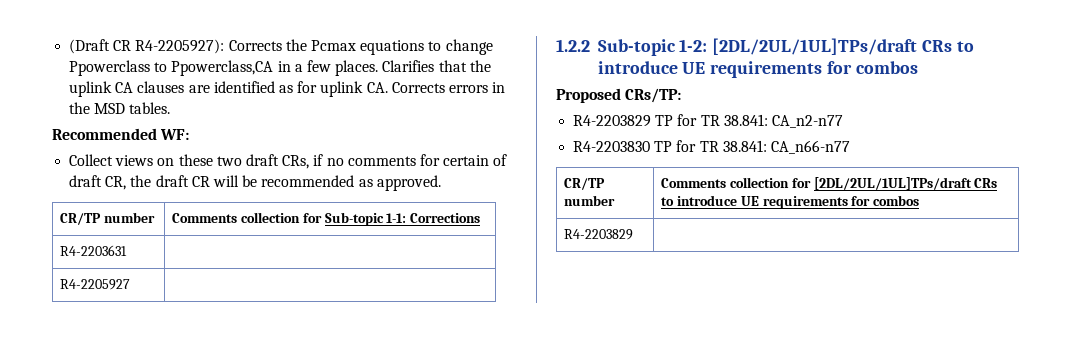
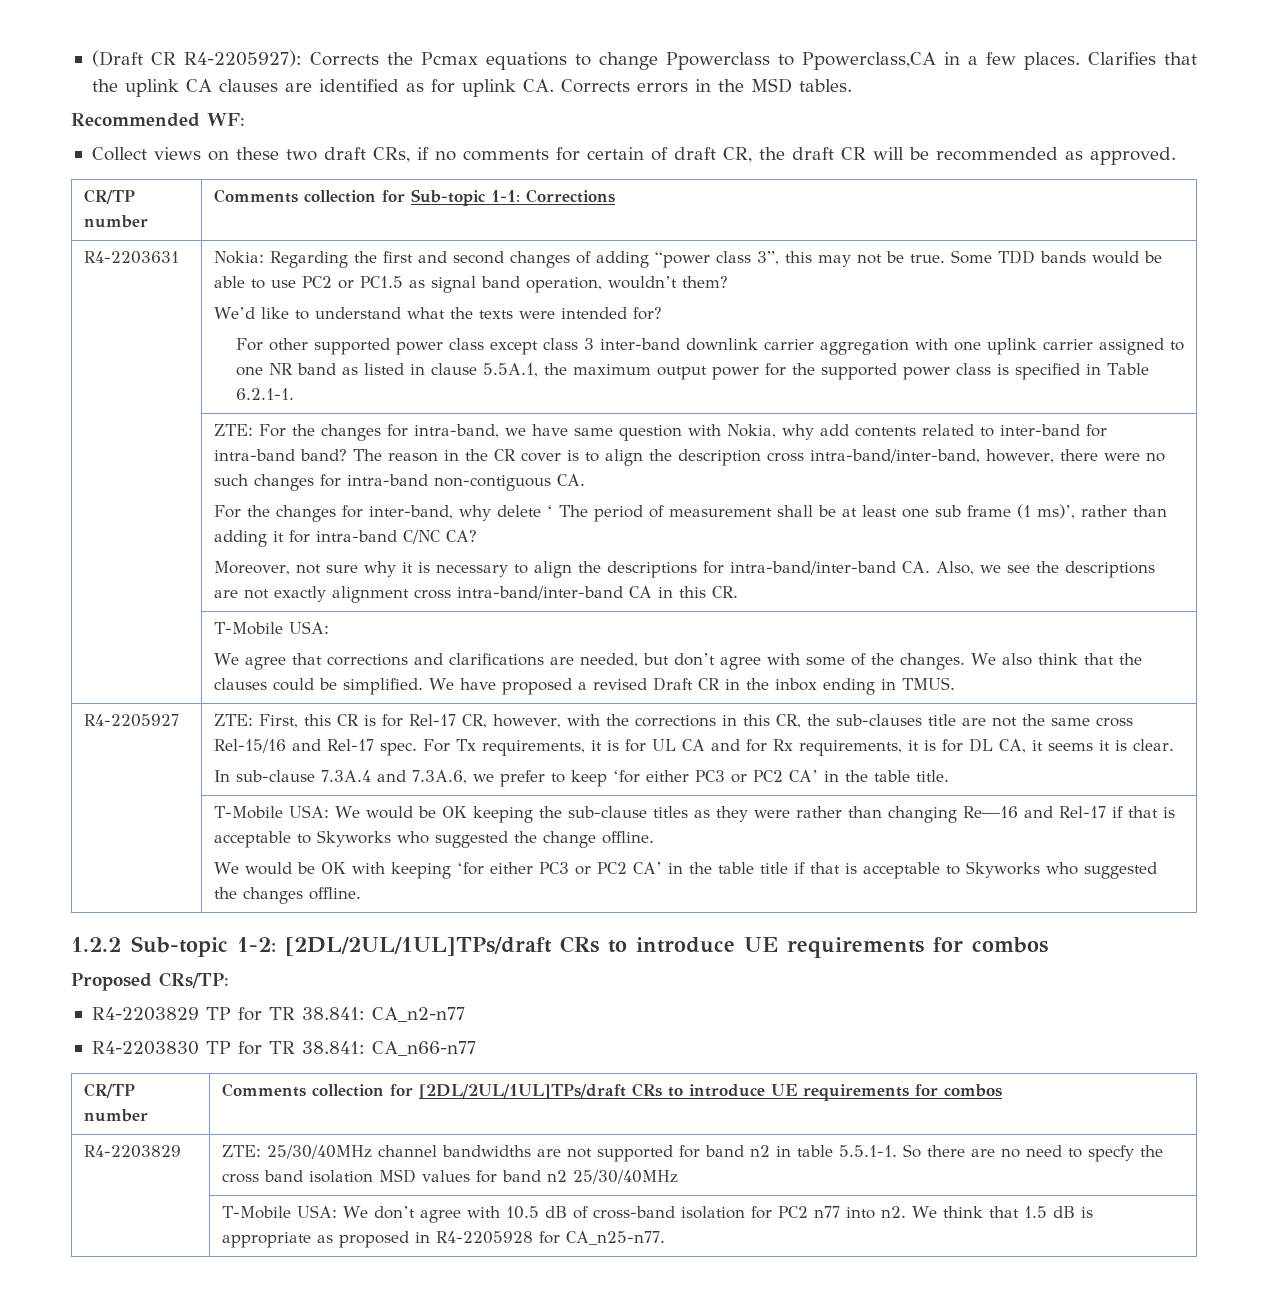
- R4-2205927 |
+ Nokia: Regarding the first and second changes of adding “power class 3”, this may not be true. Some TDD bands would be able to use PC2 or PC1.5 as signal band operation, wouldn’t them?
+ We’d like to understand what the texts were intended for?
+ For other supported power class except class 3 inter-band downlink carrier aggregation with one uplink carrier assigned to one NR band as listed in clause 5.5A.1, the maximum output power for the supported power class is specified in Table 6.2.1-1.
+ | ZTE: For the changes for intra-band, we have same question with Nokia, why add contents related to inter-band for intra-band band? The reason in the CR cover is to align the description cross intra-band/inter-band, however, there were no such changes for intra-band non-contiguous CA.
+ For the changes for inter-band, why delete ‘ The period of measurement shall be at least one sub frame (1 ms)’, rather than adding it for intra-band C/NC CA?
+ Moreover, not sure why it is necessary to align the descriptions for intra-band/inter-band CA. Also, we see the descriptions are not exactly alignment cross intra-band/inter-band CA in this CR.
+ | T-Mobile USA:
+ We agree that corrections and clarifications are needed, but don’t agree with some of the changes. We also think that the clauses could be simplified. We have proposed a revised Draft CR in the inbox ending in TMUS.
+ R4-2205927 | ZTE: First, this CR is for Rel-17 CR, however, with the corrections in this CR, the sub-clauses title are not the same cross Rel-15/16 and Rel-17 spec. For Tx requirements, it is for UL CA and for Rx requirements, it is for DL CA, it seems it is clear.
+ In sub-clause 7.3A.4 and 7.3A.6, we prefer to keep ‘for either PC3 or PC2 CA’ in the table title.
+ | T-Mobile USA: We would be OK keeping the sub-clause titles as they were rather than changing Re—16 and Rel-17 if that is acceptable to Skyworks who suggested the change offline.
+ We would be OK with keeping ‘for either PC3 or PC2 CA’ in the table title if that is acceptable to Skyworks who suggested the changes offline.
- R4-2203829 |
+ R4-2203829 | ZTE: 25/30/40MHz channel bandwidths are not supported for band n2 in table 5.5.1-1. So there are no need to specfy the cross band isolation MSD values for band n2 25/30/40MHz
+ | T-Mobile USA: We don’t agree with 10.5 dB of cross-band isolation for PC2 n77 into n2. We think that 1.5 dB is appropriate as proposed in R4-2205928 for CA_n25-n77.

